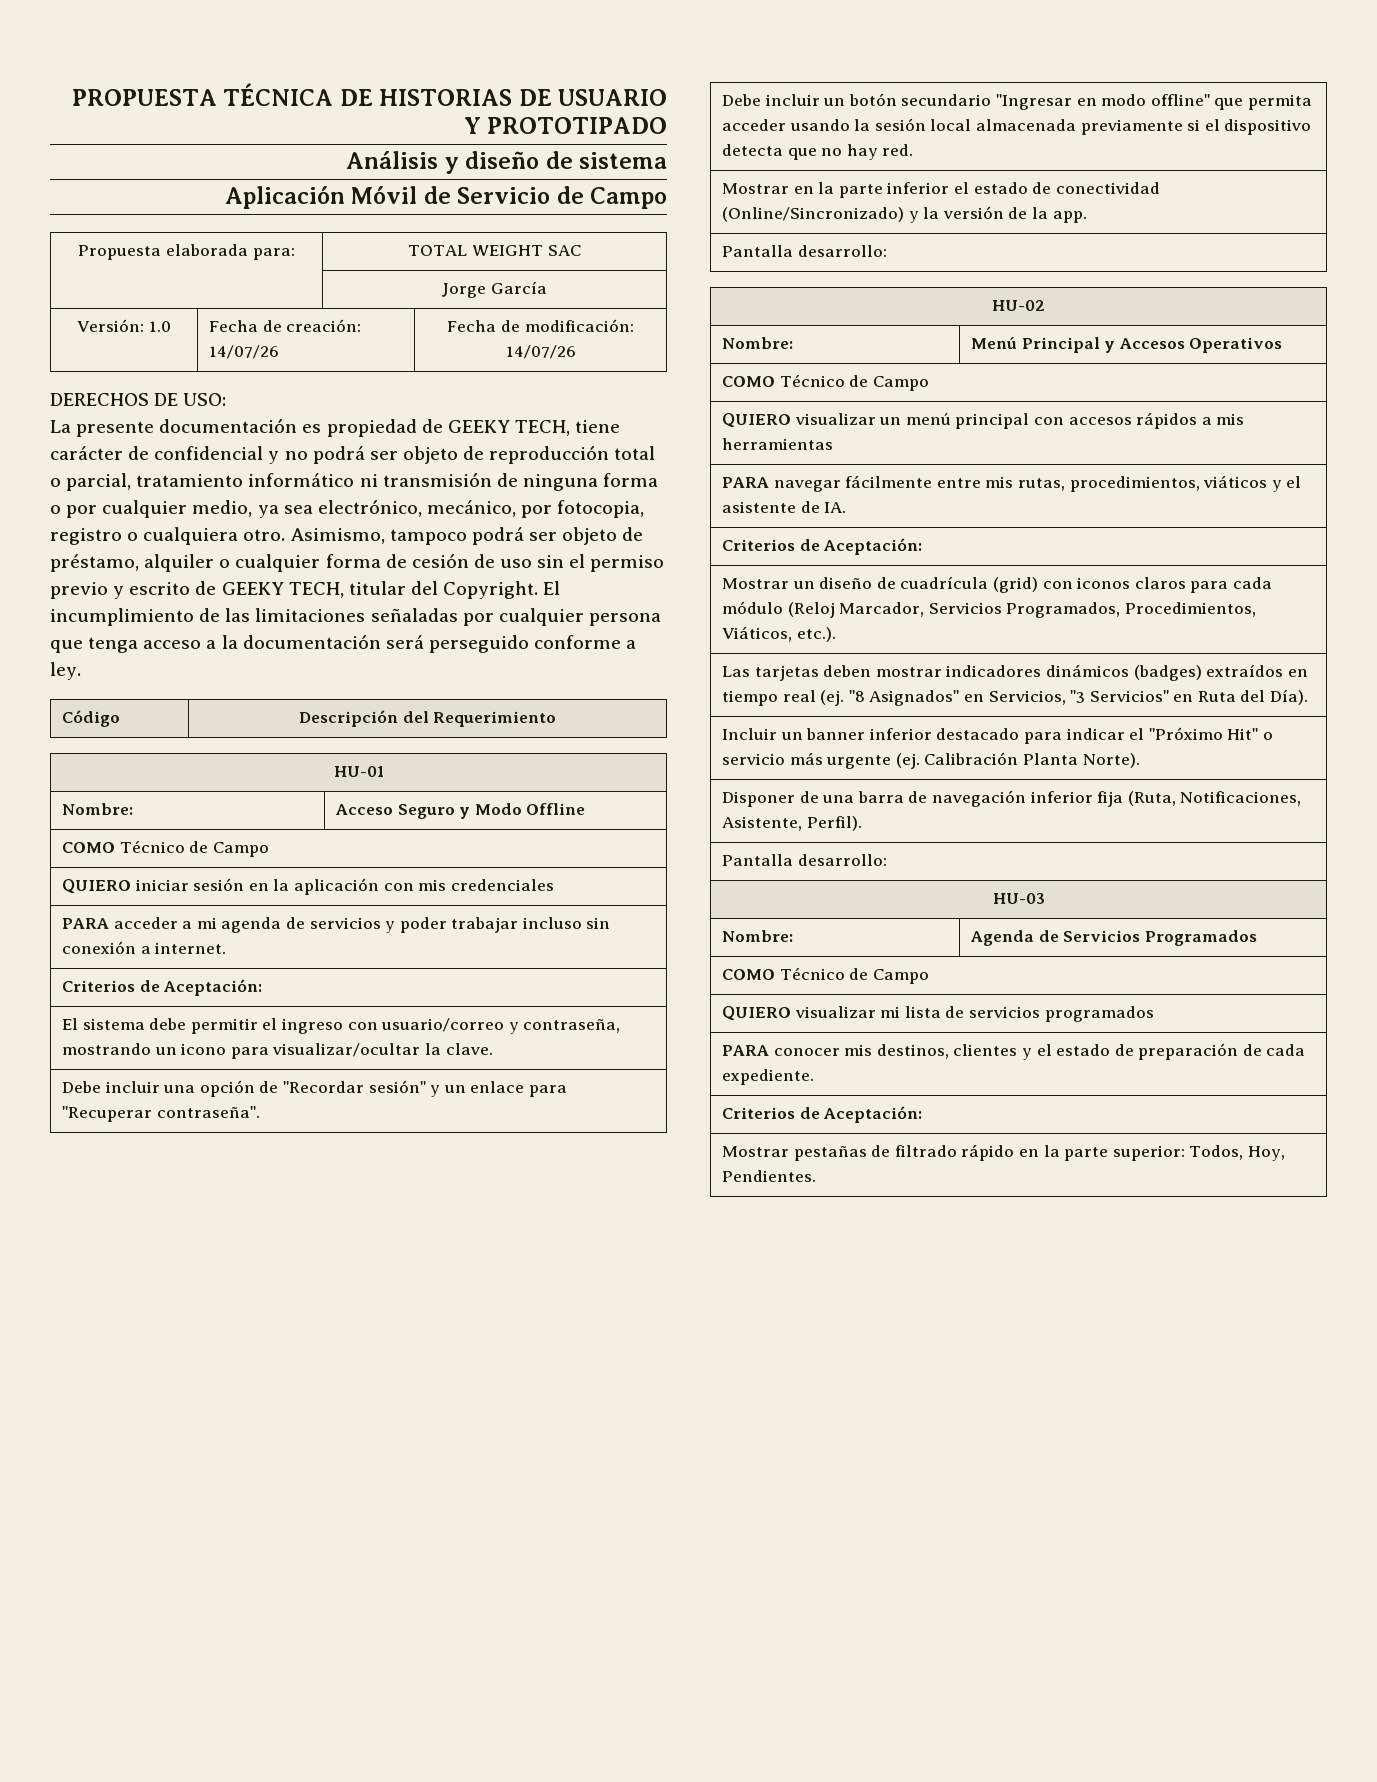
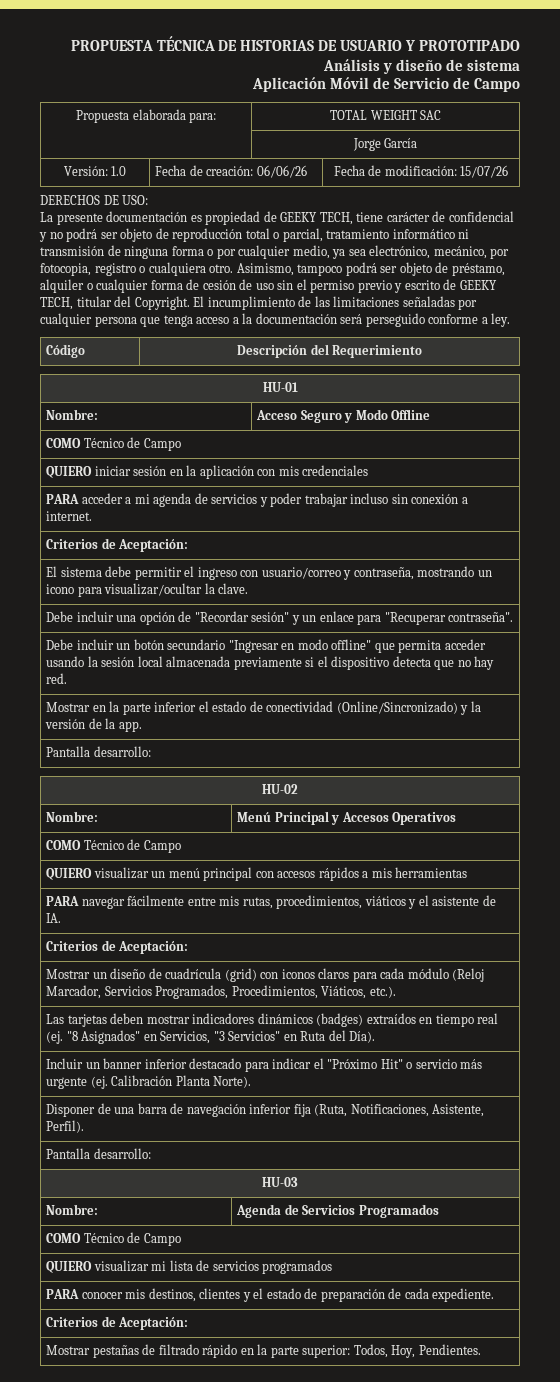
- Versión: 1.0 | Fecha de creación: 14/07/26 | Fecha de modificación: 14/07/26
+ Versión: 1.0 | Fecha de creación: 06/06/26 | Fecha de modificación: 15/07/26

